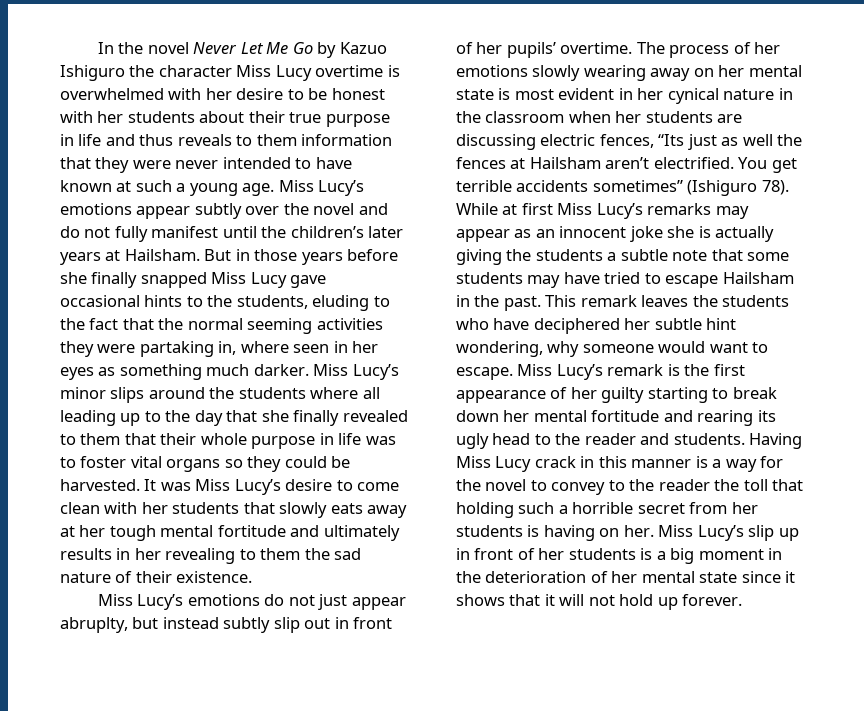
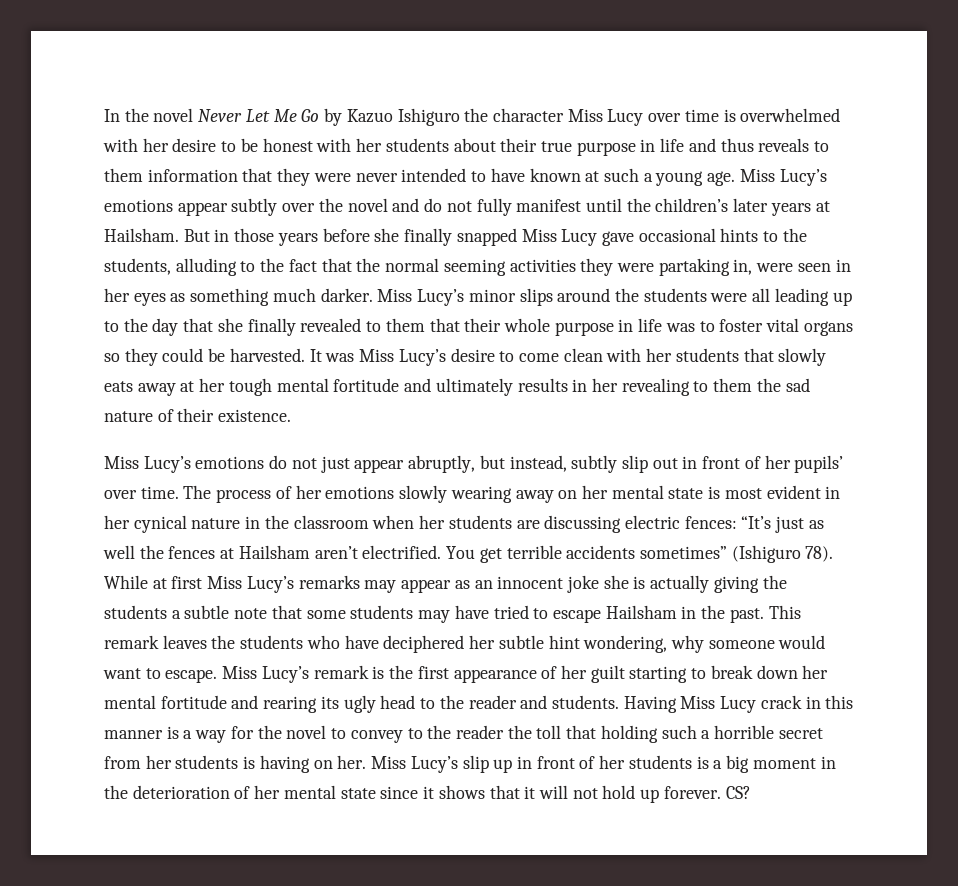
- In the novel Never Let Me Go by Kazuo Ishiguro the character Miss Lucy overtime is overwhelmed with her desire to be honest with her students about their true purpose in life and thus reveals to them information that they were never intended to have known at such a young age.
+ In the novel Never Let Me Go by Kazuo Ishiguro the character Miss Lucy over time is overwhelmed with her desire to be honest with her students about their true purpose in life and thus reveals to them information that they were never intended to have known at such a young age.
- But in those years before she finally snapped Miss Lucy gave occasional hints to the students, eluding to the fact that the normal seeming activities they were partaking in, where seen in her eyes as something much darker.
+ But in those years before she finally snapped Miss Lucy gave occasional hints to the students, alluding to the fact that the normal seeming activities they were partaking in, were seen in her eyes as something much darker.
- Miss Lucy’s minor slips around the students where all leading up to the day that she finally revealed to them that their whole purpose in life was to foster vital organs so they could be harvested.
+ Miss Lucy’s minor slips around the students were all leading up to the day that she finally revealed to them that their whole purpose in life was to foster vital organs so they could be harvested.
- Miss Lucy’s emotions do not just appear abruplty, but instead subtly slip out in front of her pupils’ overtime.
+ Miss Lucy’s emotions do not just appear abruptly, but instead, subtly slip out in front of her pupils’ over time.
- The process of her emotions slowly wearing away on her mental state is most evident in her cynical nature in the classroom when her students are discussing electric fences, “Its just as well the fences at Hailsham aren’t electrified.
+ The process of her emotions slowly wearing away on her mental state is most evident in her cynical nature in the classroom when her students are discussing electric fences: “It’s just as well the fences at Hailsham aren’t electrified.
- Miss Lucy’s remark is the first appearance of her guilty starting to break down her mental fortitude and rearing its ugly head to the reader and students.
+ Miss Lucy’s remark is the first appearance of her guilt starting to break down her mental fortitude and rearing its ugly head to the reader and students.
+ CS?

